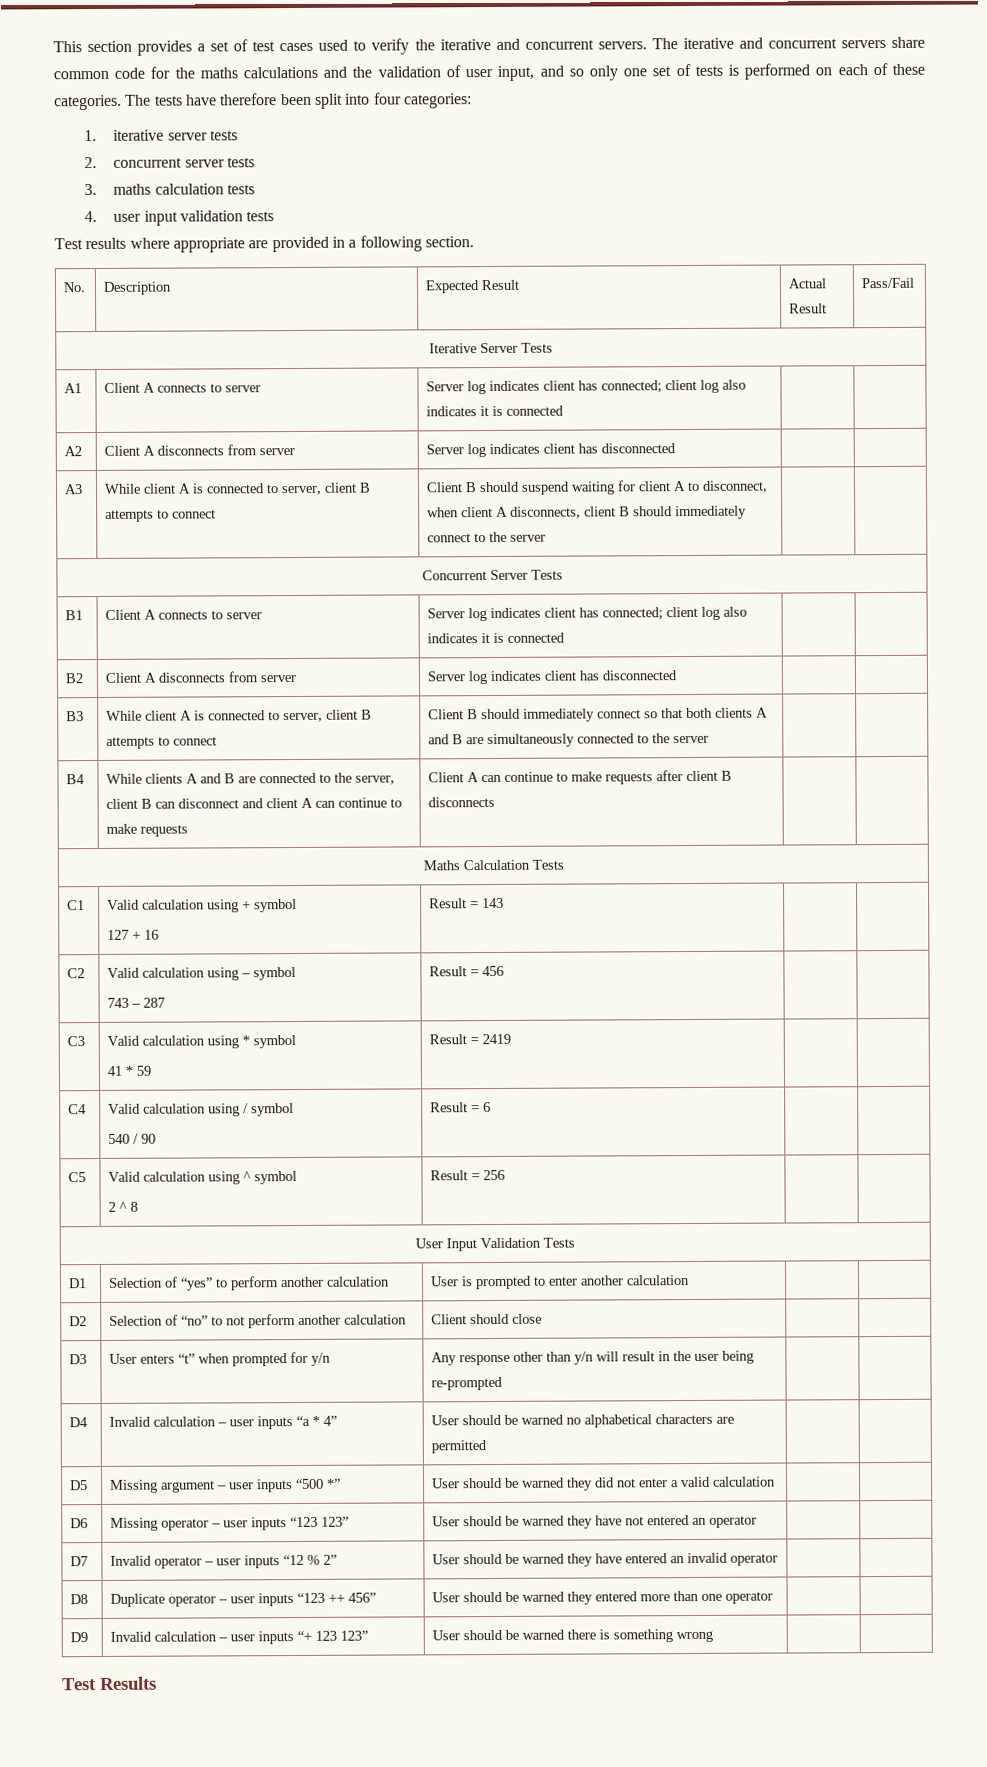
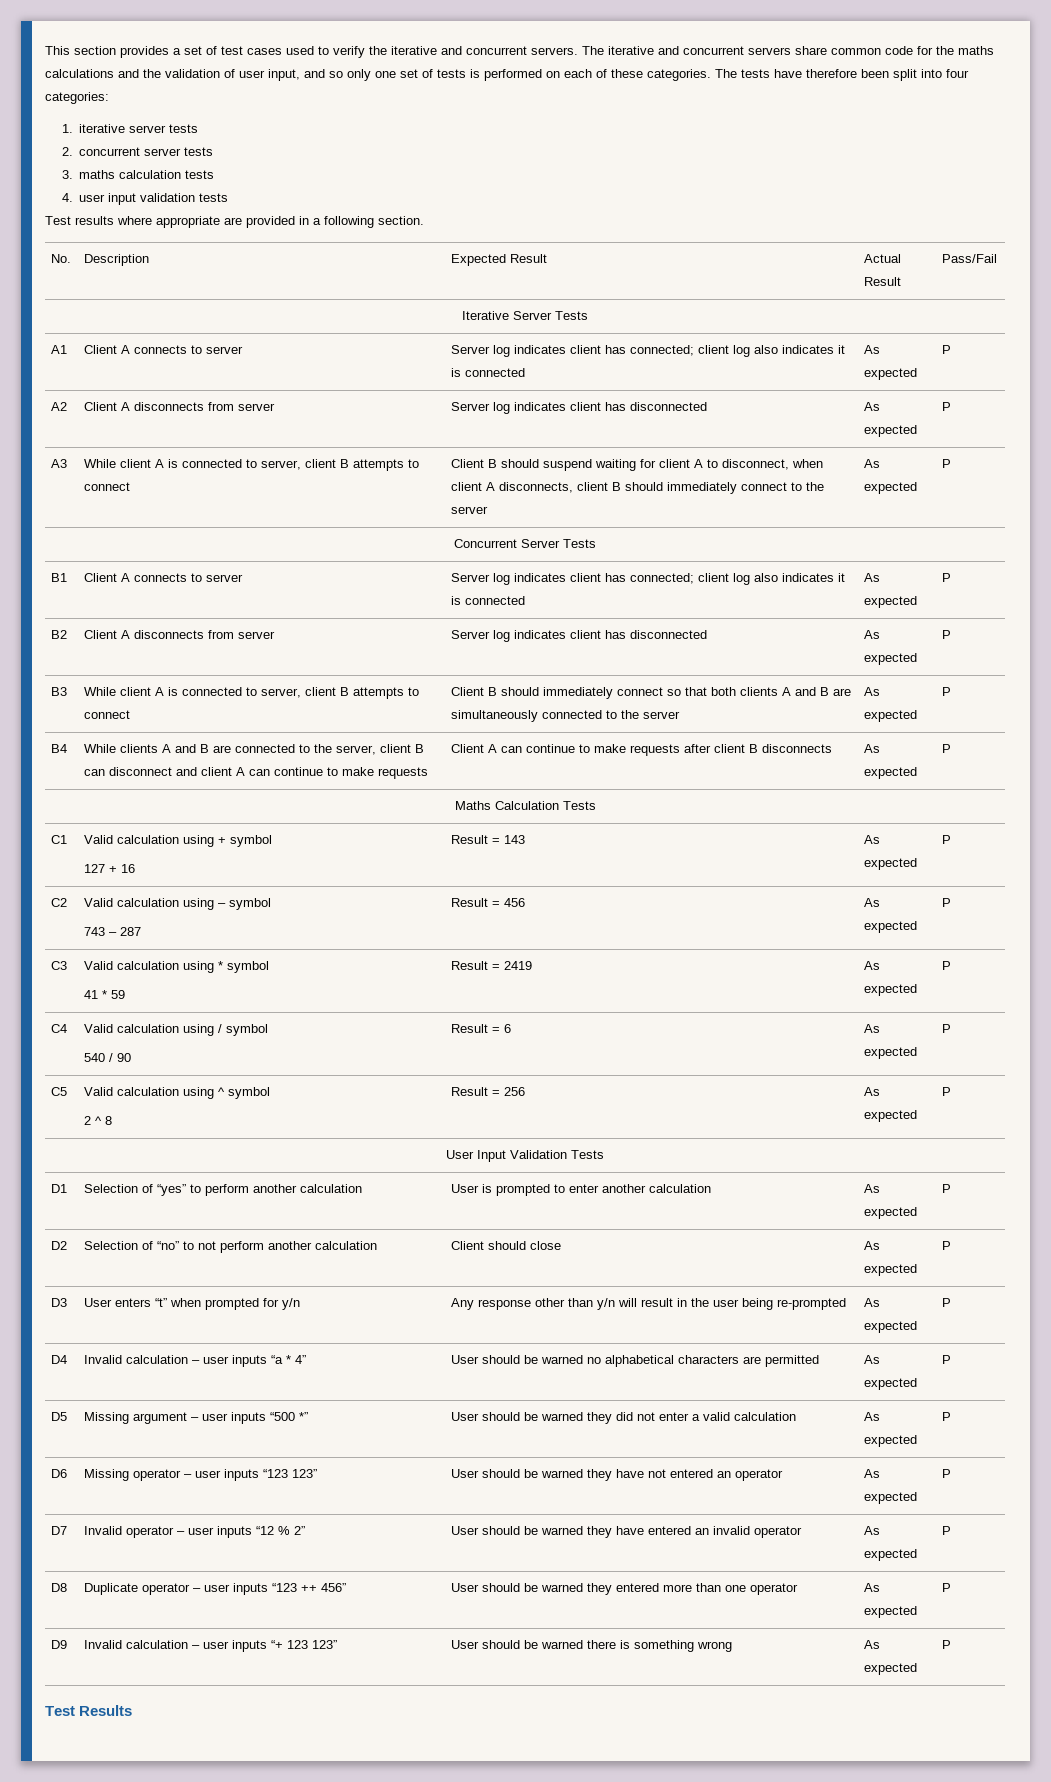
- A1 | Client A connects to server | Server log indicates client has connected; client log also indicates it is connected | |
+ A1 | Client A connects to server | Server log indicates client has connected; client log also indicates it is connected | As expected | P
- A2 | Client A disconnects from server | Server log indicates client has disconnected | |
+ A2 | Client A disconnects from server | Server log indicates client has disconnected | As expected | P
- A3 | While client A is connected to server, client B attempts to connect | Client B should suspend waiting for client A to disconnect, when client A disconnects, client B should immediately connect to the server | |
+ A3 | While client A is connected to server, client B attempts to connect | Client B should suspend waiting for client A to disconnect, when client A disconnects, client B should immediately connect to the server | As expected | P
- B1 | Client A connects to server | Server log indicates client has connected; client log also indicates it is connected | |
+ B1 | Client A connects to server | Server log indicates client has connected; client log also indicates it is connected | As expected | P
- B2 | Client A disconnects from server | Server log indicates client has disconnected | |
+ B2 | Client A disconnects from server | Server log indicates client has disconnected | As expected | P
- B3 | While client A is connected to server, client B attempts to connect | Client B should immediately connect so that both clients A and B are simultaneously connected to the server | |
+ B3 | While client A is connected to server, client B attempts to connect | Client B should immediately connect so that both clients A and B are simultaneously connected to the server | As expected | P
- B4 | While clients A and B are connected to the server, client B can disconnect and client A can continue to make requests | Client A can continue to make requests after client B disconnects | |
+ B4 | While clients A and B are connected to the server, client B can disconnect and client A can continue to make requests | Client A can continue to make requests after client B disconnects | As expected | P
  C1 | Valid calculation using + symbol
- 127 + 16 | Result = 143 | |
+ 127 + 16 | Result = 143 | As expected | P
  C2 | Valid calculation using – symbol
- 743 – 287 | Result = 456 | |
+ 743 – 287 | Result = 456 | As expected | P
  C3 | Valid calculation using * symbol
- 41 * 59 | Result = 2419 | |
+ 41 * 59 | Result = 2419 | As expected | P
  C4 | Valid calculation using / symbol
- 540 / 90 | Result = 6 | |
+ 540 / 90 | Result = 6 | As expected | P
  C5 | Valid calculation using ^ symbol
- 2 ^ 8 | Result = 256 | |
+ 2 ^ 8 | Result = 256 | As expected | P
- D1 | Selection of “yes” to perform another calculation | User is prompted to enter another calculation | |
+ D1 | Selection of “yes” to perform another calculation | User is prompted to enter another calculation | As expected | P
- D2 | Selection of “no” to not perform another calculation | Client should close | |
+ D2 | Selection of “no” to not perform another calculation | Client should close | As expected | P
- D3 | User enters “t” when prompted for y/n | Any response other than y/n will result in the user being re-prompted | |
+ D3 | User enters “t” when prompted for y/n | Any response other than y/n will result in the user being re-prompted | As expected | P
- D4 | Invalid calculation – user inputs “a * 4” | User should be warned no alphabetical characters are permitted | |
+ D4 | Invalid calculation – user inputs “a * 4” | User should be warned no alphabetical characters are permitted | As expected | P
- D5 | Missing argument – user inputs “500 *” | User should be warned they did not enter a valid calculation | |
+ D5 | Missing argument – user inputs “500 *” | User should be warned they did not enter a valid calculation | As expected | P
- D6 | Missing operator – user inputs “123 123” | User should be warned they have not entered an operator | |
+ D6 | Missing operator – user inputs “123 123” | User should be warned they have not entered an operator | As expected | P
- D7 | Invalid operator – user inputs “12 % 2” | User should be warned they have entered an invalid operator | |
+ D7 | Invalid operator – user inputs “12 % 2” | User should be warned they have entered an invalid operator | As expected | P
- D8 | Duplicate operator – user inputs “123 ++ 456” | User should be warned they entered more than one operator | |
+ D8 | Duplicate operator – user inputs “123 ++ 456” | User should be warned they entered more than one operator | As expected | P
- D9 | Invalid calculation – user inputs “+ 123 123” | User should be warned there is something wrong | |
+ D9 | Invalid calculation – user inputs “+ 123 123” | User should be warned there is something wrong | As expected | P

